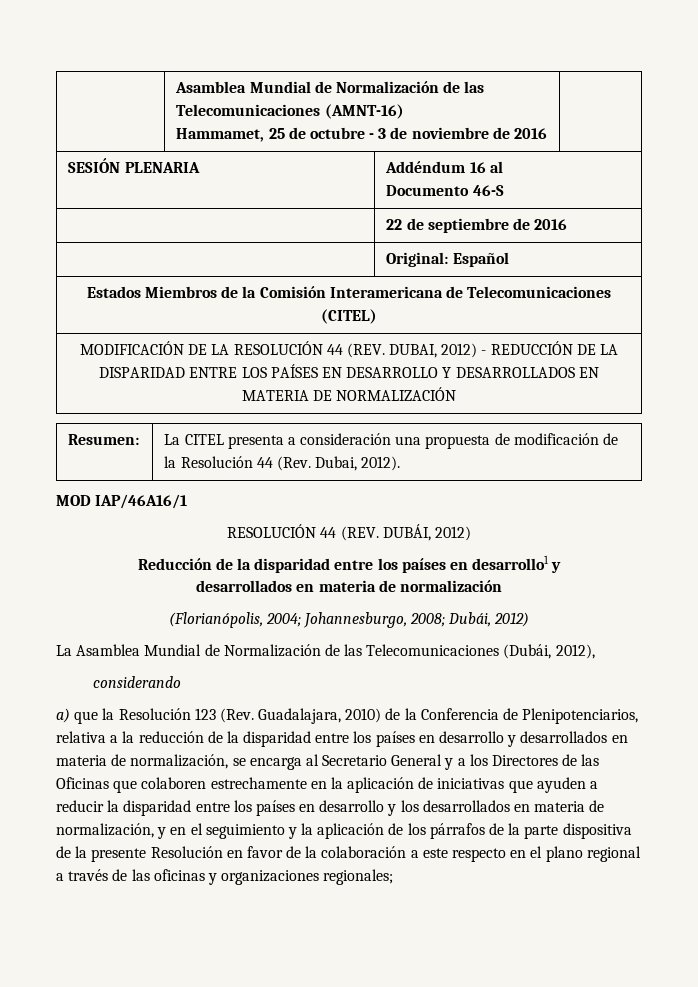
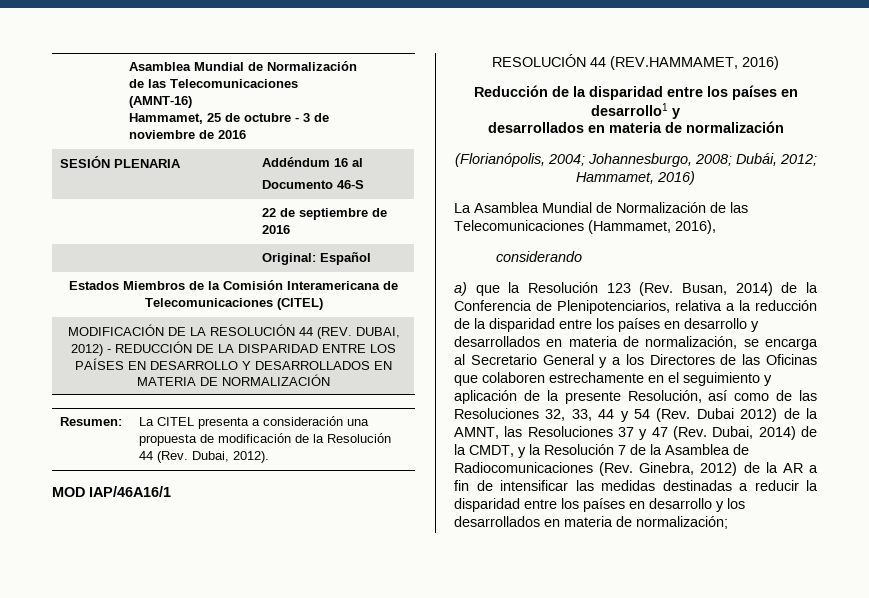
- RESOLUCIÓN 44 (REV. DUBÁI, 2012)
+ RESOLUCIÓN 44 (REV.HAMMAMET, 2016)
- (Florianópolis, 2004; Johannesburgo, 2008; Dubái, 2012)
+ (Florianópolis, 2004; Johannesburgo, 2008; Dubái, 2012; Hammamet, 2016)
- La Asamblea Mundial de Normalización de las Telecomunicaciones (Dubái, 2012),
+ La Asamblea Mundial de Normalización de las Telecomunicaciones (Hammamet, 2016),
- a) que la Resolución 123 (Rev. Guadalajara, 2010) de la Conferencia de Plenipotenciarios, relativa a la reducción de la disparidad entre los países en desarrollo y desarrollados en materia de normalización, se encarga al Secretario General y a los Directores de las Oficinas que colaboren estrechamente en la aplicación de iniciativas que ayuden a reducir la disparidad entre los países en desarrollo y los desarrollados en materia de normalización, y en el seguimiento y la aplicación de los párrafos de la parte dispositiva de la presente Resolución en favor de la colaboración a este respecto en el plano regional a través de las oficinas y organizaciones regionales;
+ a) que la Resolución 123 (Rev. Busan, 2014) de la Conferencia de Plenipotenciarios, relativa a la reducción de la disparidad entre los países en desarrollo y desarrollados en materia de normalización, se encarga al Secretario General y a los Directores de las Oficinas que colaboren estrechamente en el seguimiento y aplicación de la presente Resolución, así como de las Resoluciones 32, 33, 44 y 54 (Rev. Dubai 2012) de la AMNT, las Resoluciones 37 y 47 (Rev. Dubai, 2014) de la CMDT, y la Resolución 7 de la Asamblea de Radiocomunicaciones (Rev. Ginebra, 2012) de la AR a fin de intensificar las medidas destinadas a reducir la disparidad entre los países en desarrollo y los desarrollados en materia de normalización;

